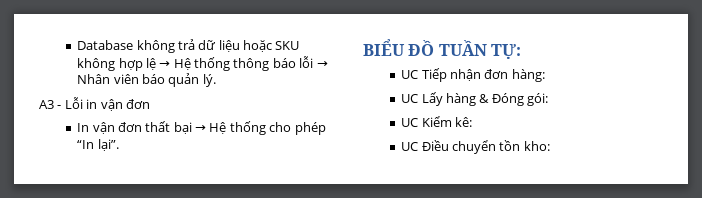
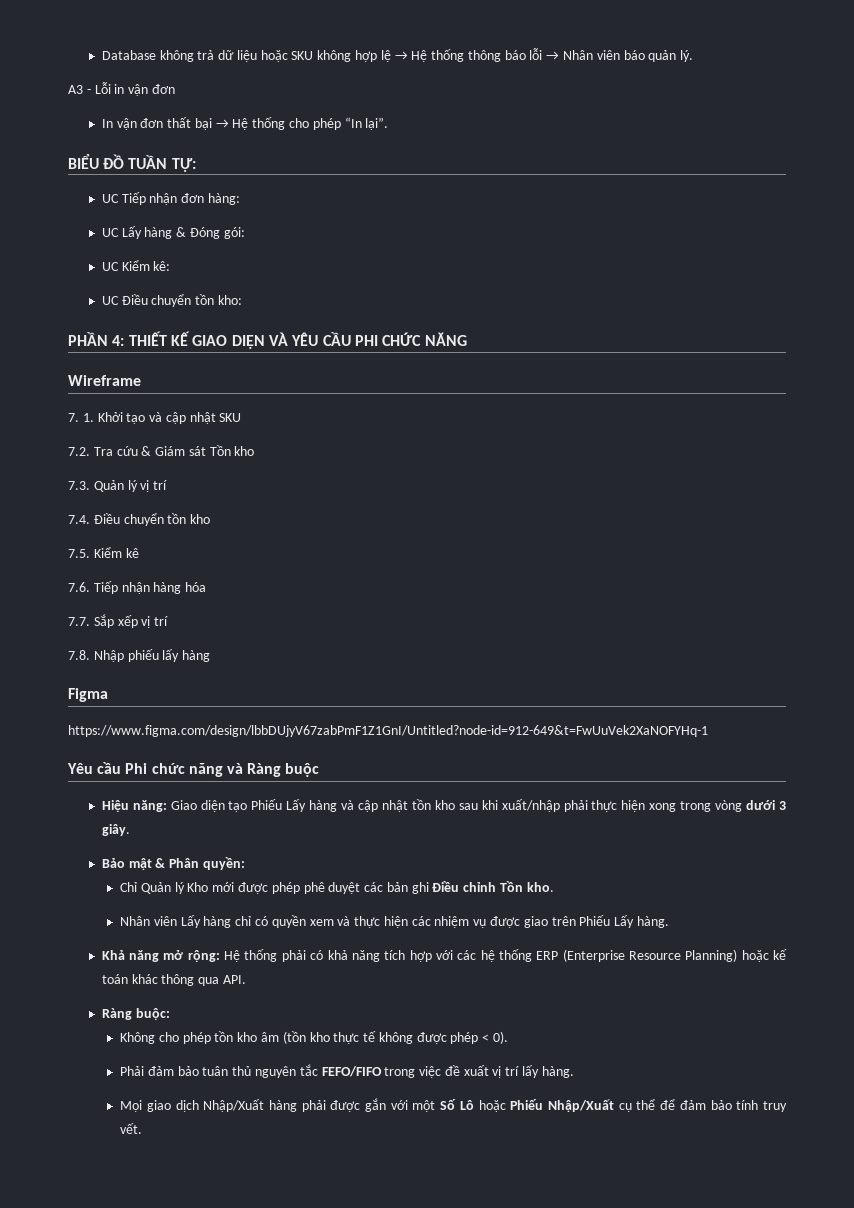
+ PHẦN 4: THIẾT KẾ GIAO DIỆN VÀ YÊU CẦU PHI CHỨC NĂNG
+ Wireframe
+ 7. 1. Khởi tạo và cập nhật SKU
+ 7.2. Tra cứu & Giám sát Tồn kho
+ 7.3. Quản lý vị trí
+ 7.4. Điều chuyển tồn kho
+ 7.5. Kiểm kê
+ 7.6. Tiếp nhận hàng hóa
+ 7.7. Sắp xếp vị trí
+ 7.8. Nhập phiếu lấy hàng
+ Figma
+ https://www.figma.com/design/lbbDUjyV67zabPmF1Z1GnI/Untitled?node-id=912-649&t=FwUuVek2XaNOFYHq-1
+ Yêu cầu Phi chức năng và Ràng buộc
+ Hiệu năng: Giao diện tạo Phiếu Lấy hàng và cập nhật tồn kho sau khi xuất/nhập phải thực hiện xong trong vòng dưới 3 giây.
+ Bảo mật & Phân quyền:
+ Chỉ Quản lý Kho mới được phép phê duyệt các bản ghi Điều chỉnh Tồn kho.
+ Nhân viên Lấy hàng chỉ có quyền xem và thực hiện các nhiệm vụ được giao trên Phiếu Lấy hàng.
+ Khả năng mở rộng: Hệ thống phải có khả năng tích hợp với các hệ thống ERP (Enterprise Resource Planning) hoặc kế toán khác thông qua API.
+ Ràng buộc:
+ Không cho phép tồn kho âm (tồn kho thực tế không được phép < 0).
+ Phải đảm bảo tuân thủ nguyên tắc FEFO/FIFO trong việc đề xuất vị trí lấy hàng.
+ Mọi giao dịch Nhập/Xuất hàng phải được gắn với một Số Lô hoặc Phiếu Nhập/Xuất cụ thể để đảm bảo tính truy vết.

